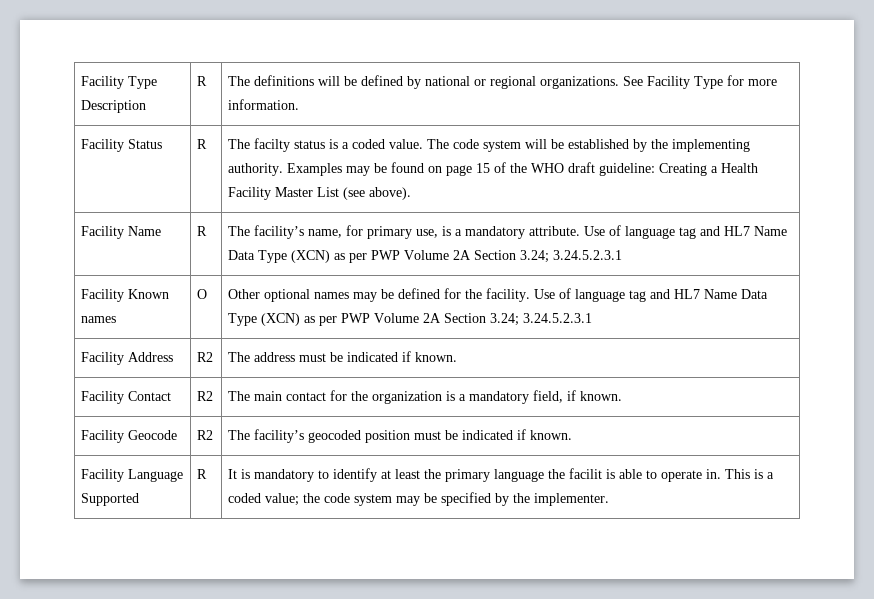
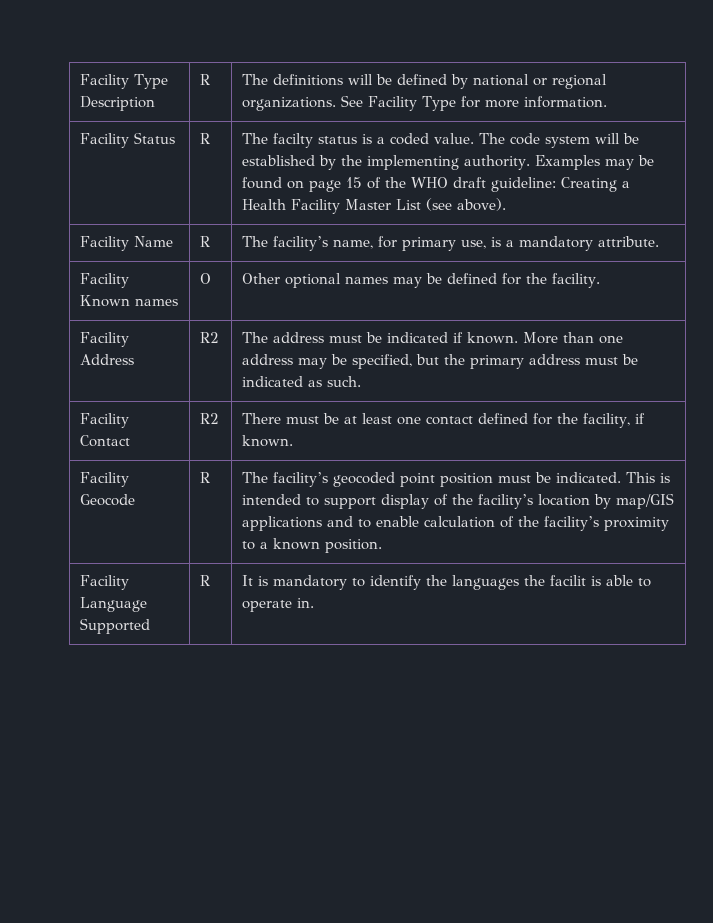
- Facility Name | R | The facility’s name, for primary use, is a mandatory attribute. Use of language tag and HL7 Name Data Type (XCN) as per PWP Volume 2A Section 3.24; 3.24.5.2.3.1
+ Facility Name | R | The facility’s name, for primary use, is a mandatory attribute.
- Facility Known names | O | Other optional names may be defined for the facility. Use of language tag and HL7 Name Data Type (XCN) as per PWP Volume 2A Section 3.24; 3.24.5.2.3.1
+ Facility Known names | O | Other optional names may be defined for the facility.
- Facility Address | R2 | The address must be indicated if known.
- Facility Contact | R2 | The main contact for the organization is a mandatory field, if known.
+ Facility Address | R2 | The address must be indicated if known. More than one address may be specified, but the primary address must be indicated as such.
+ Facility Contact | R2 | There must be at least one contact defined for the facility, if known.
- Facility Geocode | R2 | The facility’s geocoded position must be indicated if known.
+ Facility Geocode | R | The facility’s geocoded point position must be indicated. This is intended to support display of the facility’s location by map/GIS applications and to enable calculation of the facility’s proximity to a known position.
- Facility Language Supported | R | It is mandatory to identify at least the primary language the facilit is able to operate in. This is a coded value; the code system may be specified by the implementer.
+ Facility Language Supported | R | It is mandatory to identify the languages the facilit is able to operate in.

